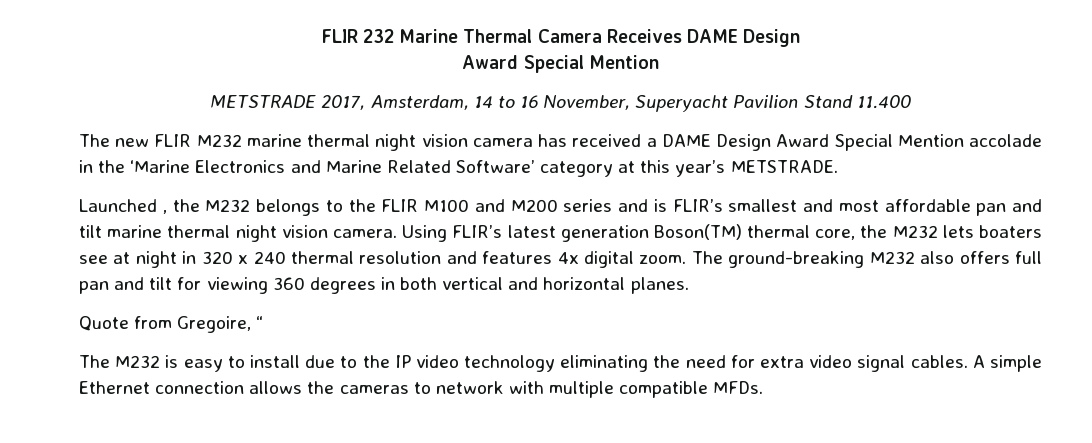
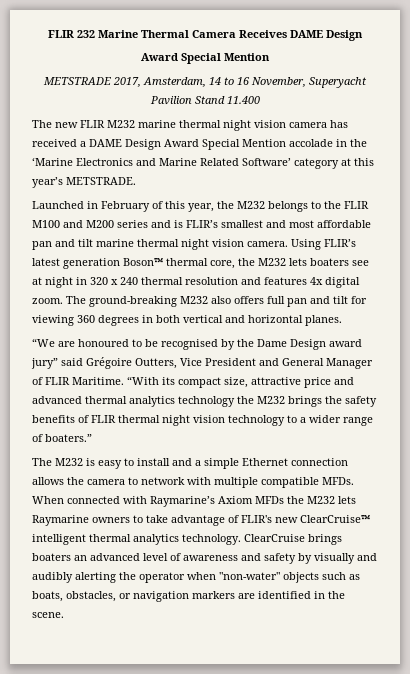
- Launched , the M232 belongs to the FLIR M100 and M200 series and is FLIR’s smallest and most affordable pan and tilt marine thermal night vision camera.
+ Launched in February of this year, the M232 belongs to the FLIR M100 and M200 series and is FLIR’s smallest and most affordable pan and tilt marine thermal night vision camera.
- Using FLIR’s latest generation Boson(TM) thermal core, the M232 lets boaters see at night in 320 x 240 thermal resolution and features 4x digital zoom.
+ Using FLIR’s latest generation Boson™ thermal core, the M232 lets boaters see at night in 320 x 240 thermal resolution and features 4x digital zoom.
- Quote from Gregoire, “
+ “We are honoured to be recognised by the Dame Design award jury” said Grégoire Outters, Vice President and General Manager of FLIR Maritime. “With its compact size, attractive price and advanced thermal analytics technology the M232 brings the safety benefits of FLIR thermal night vision technology to a wider range of boaters.”
- The M232 is easy to install due to the IP video technology eliminating the need for extra video signal cables. A simple Ethernet connection allows the cameras to network with multiple compatible MFDs.
+ The M232 is easy to install and a simple Ethernet connection allows the camera to network with multiple compatible MFDs.
+ When connected with Raymarine’s Axiom MFDs the M232 lets Raymarine owners to take advantage of FLIR's new ClearCruise™ intelligent thermal analytics technology. ClearCruise brings boaters an advanced level of awareness and safety by visually and audibly alerting the operator when "non-water" objects such as boats, obstacles, or navigation markers are identified in the scene.

